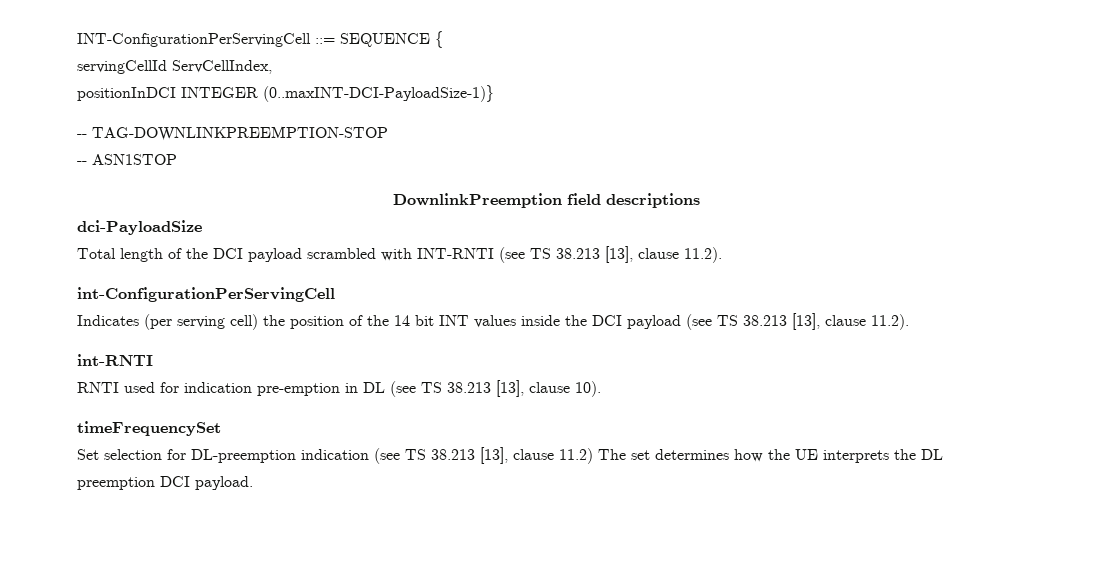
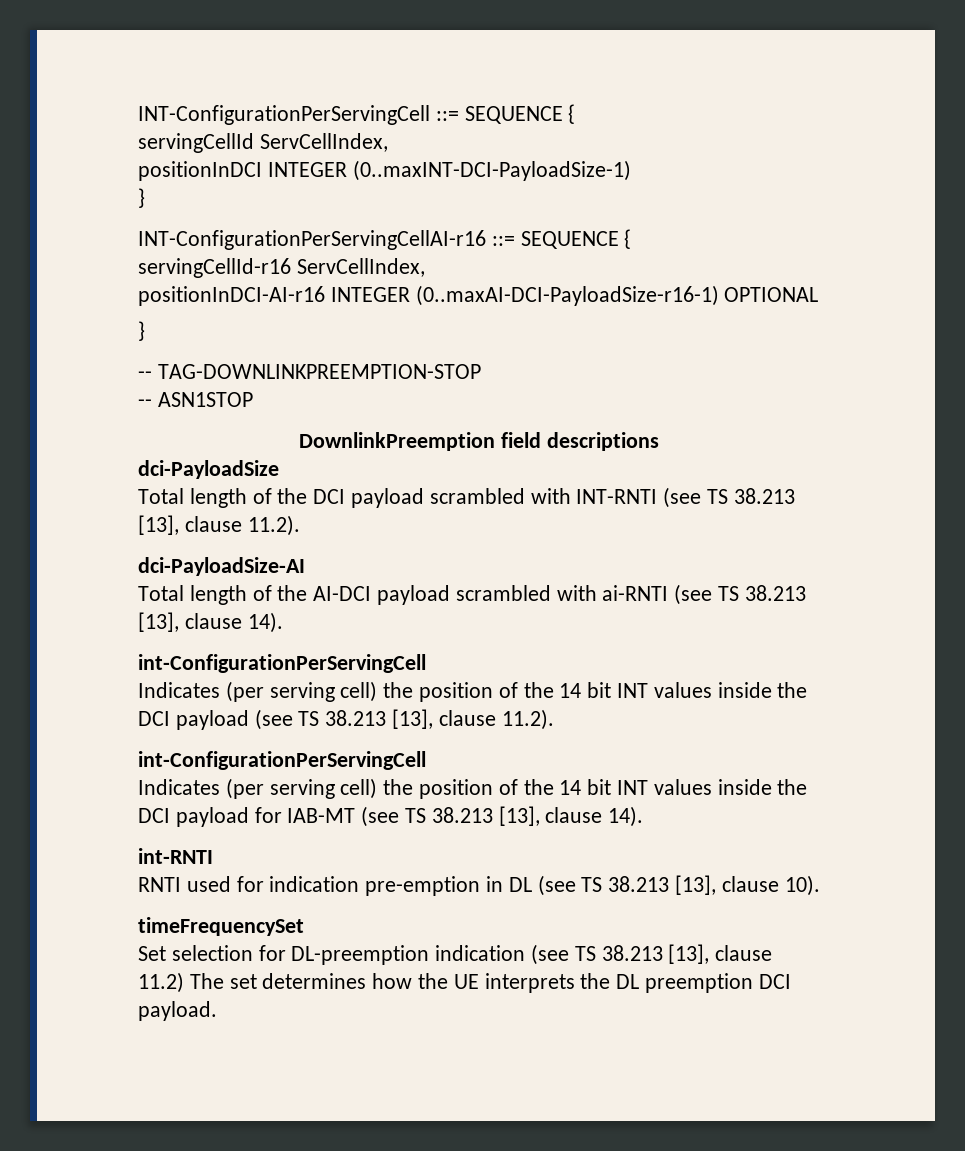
- positionInDCI INTEGER (0..maxINT-DCI-PayloadSize-1)}
+ positionInDCI INTEGER (0..maxINT-DCI-PayloadSize-1)
+ }
+ INT-ConfigurationPerServingCellAI-r16 ::= SEQUENCE {
+ servingCellId-r16 ServCellIndex,
+ positionInDCI-AI-r16 INTEGER (0..maxAI-DCI-PayloadSize-r16-1) OPTIONAL
+ }
+ dci-PayloadSize-AI
+ Total length of the AI-DCI payload scrambled with ai-RNTI (see TS 38.213 [13], clause 14).
  Indicates (per serving cell) the position of the 14 bit INT values inside the DCI payload (see TS 38.213 [13], clause 11.2).
+ int-ConfigurationPerServingCell
+ Indicates (per serving cell) the position of the 14 bit INT values inside the DCI payload for IAB-MT (see TS 38.213 [13], clause 14).

